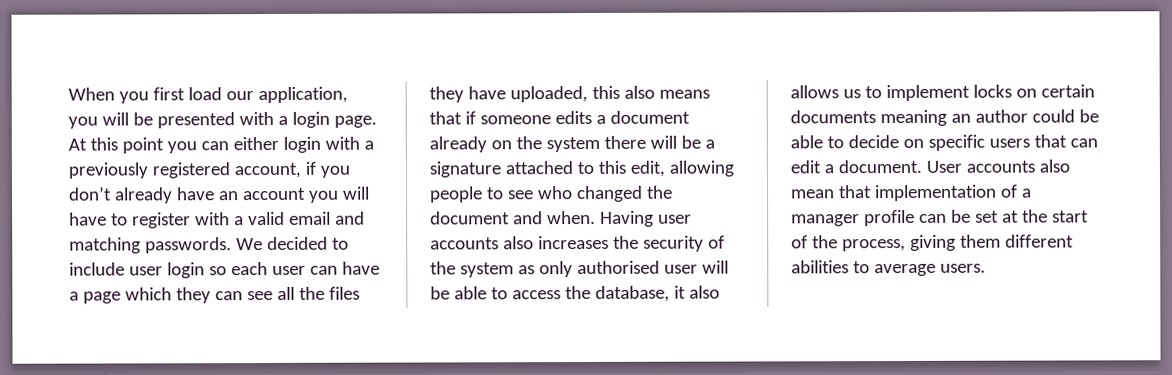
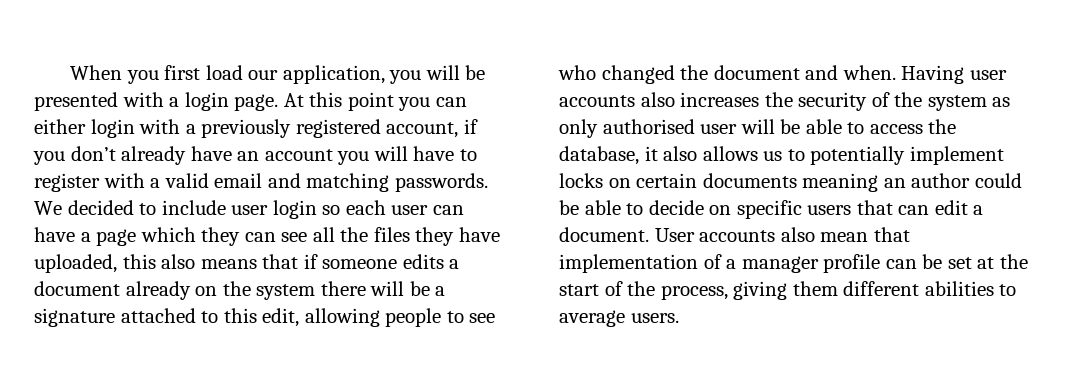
- Having user accounts also increases the security of the system as only authorised user will be able to access the database, it also allows us to implement locks on certain documents meaning an author could be able to decide on specific users that can edit a document.
+ Having user accounts also increases the security of the system as only authorised user will be able to access the database, it also allows us to potentially implement locks on certain documents meaning an author could be able to decide on specific users that can edit a document.

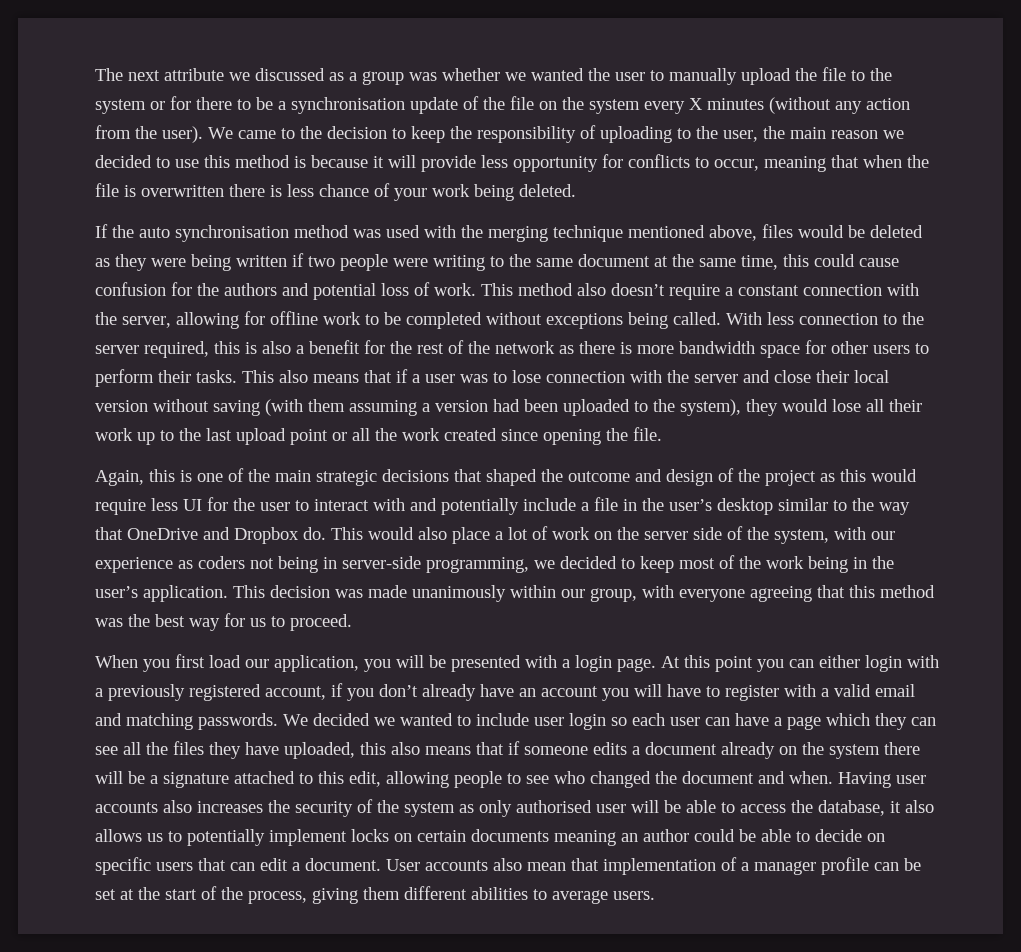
+ The next attribute we discussed as a group was whether we wanted the user to manually upload the file to the system or for there to be a synchronisation update of the file on the system every X minutes (without any action from the user). We came to the decision to keep the responsibility of uploading to the user, the main reason we decided to use this method is because it will provide less opportunity for conflicts to occur, meaning that when the file is overwritten there is less chance of your work being deleted.
+ If the auto synchronisation method was used with the merging technique mentioned above, files would be deleted as they were being written if two people were writing to the same document at the same time, this could cause confusion for the authors and potential loss of work. This method also doesn’t require a constant connection with the server, allowing for offline work to be completed without exceptions being called. With less connection to the server required, this is also a benefit for the rest of the network as there is more bandwidth space for other users to perform their tasks. This also means that if a user was to lose connection with the server and close their local version without saving (with them assuming a version had been uploaded to the system), they would lose all their work up to the last upload point or all the work created since opening the file.
+ Again, this is one of the main strategic decisions that shaped the outcome and design of the project as this would require less UI for the user to interact with and potentially include a file in the user’s desktop similar to the way that OneDrive and Dropbox do. This would also place a lot of work on the server side of the system, with our experience as coders not being in server-side programming, we decided to keep most of the work being in the user’s application. This decision was made unanimously within our group, with everyone agreeing that this method was the best way for us to proceed.
- We decided to include user login so each user can have a page which they can see all the files they have uploaded, this also means that if someone edits a document already on the system there will be a signature attached to this edit, allowing people to see who changed the document and when.
+ We decided we wanted to include user login so each user can have a page which they can see all the files they have uploaded, this also means that if someone edits a document already on the system there will be a signature attached to this edit, allowing people to see who changed the document and when.

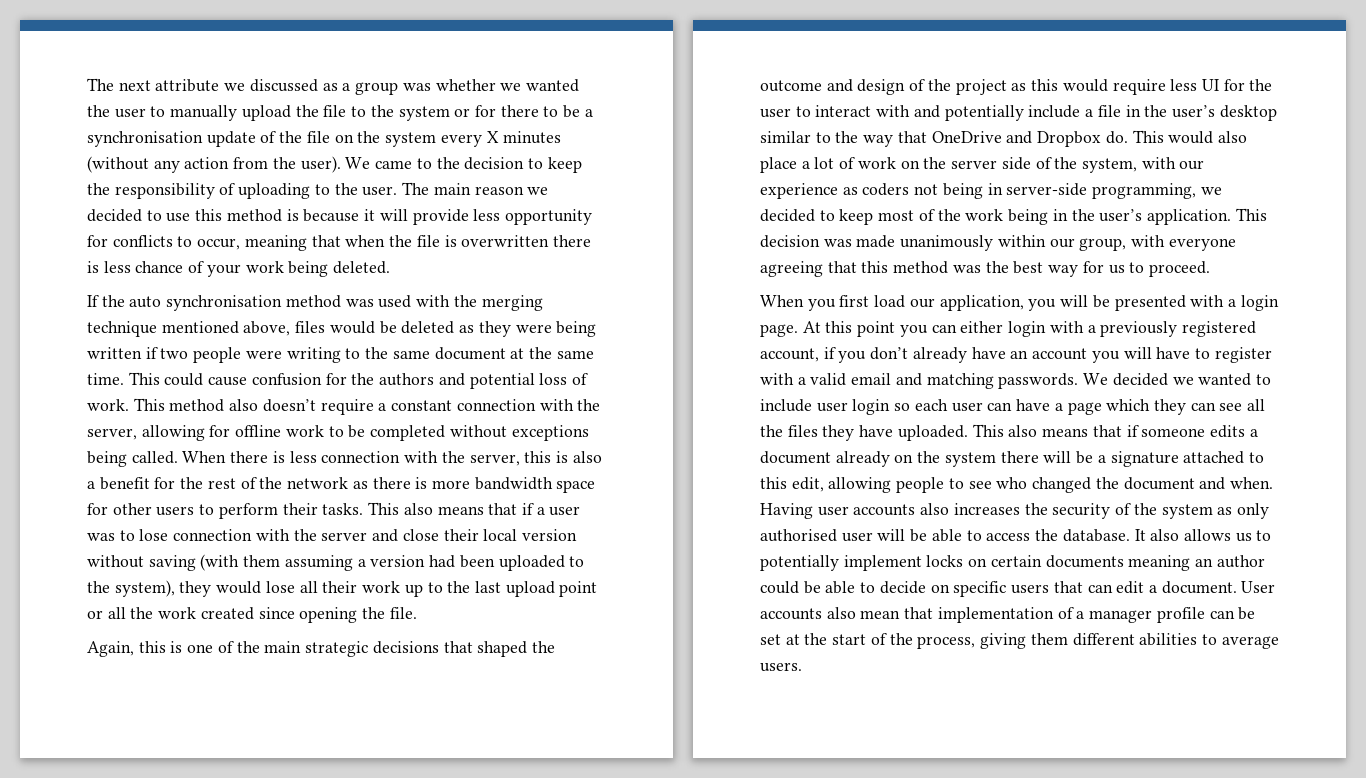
- We came to the decision to keep the responsibility of uploading to the user, the main reason we decided to use this method is because it will provide less opportunity for conflicts to occur, meaning that when the file is overwritten there is less chance of your work being deleted.
+ We came to the decision to keep the responsibility of uploading to the user. The main reason we decided to use this method is because it will provide less opportunity for conflicts to occur, meaning that when the file is overwritten there is less chance of your work being deleted.
- If the auto synchronisation method was used with the merging technique mentioned above, files would be deleted as they were being written if two people were writing to the same document at the same time, this could cause confusion for the authors and potential loss of work.
+ If the auto synchronisation method was used with the merging technique mentioned above, files would be deleted as they were being written if two people were writing to the same document at the same time. This could cause confusion for the authors and potential loss of work.
- With less connection to the server required, this is also a benefit for the rest of the network as there is more bandwidth space for other users to perform their tasks.
+ When there is less connection with the server, this is also a benefit for the rest of the network as there is more bandwidth space for other users to perform their tasks.
- We decided we wanted to include user login so each user can have a page which they can see all the files they have uploaded, this also means that if someone edits a document already on the system there will be a signature attached to this edit, allowing people to see who changed the document and when.
+ We decided we wanted to include user login so each user can have a page which they can see all the files they have uploaded. This also means that if someone edits a document already on the system there will be a signature attached to this edit, allowing people to see who changed the document and when.
- Having user accounts also increases the security of the system as only authorised user will be able to access the database, it also allows us to potentially implement locks on certain documents meaning an author could be able to decide on specific users that can edit a document.
+ Having user accounts also increases the security of the system as only authorised user will be able to access the database. It also allows us to potentially implement locks on certain documents meaning an author could be able to decide on specific users that can edit a document.

